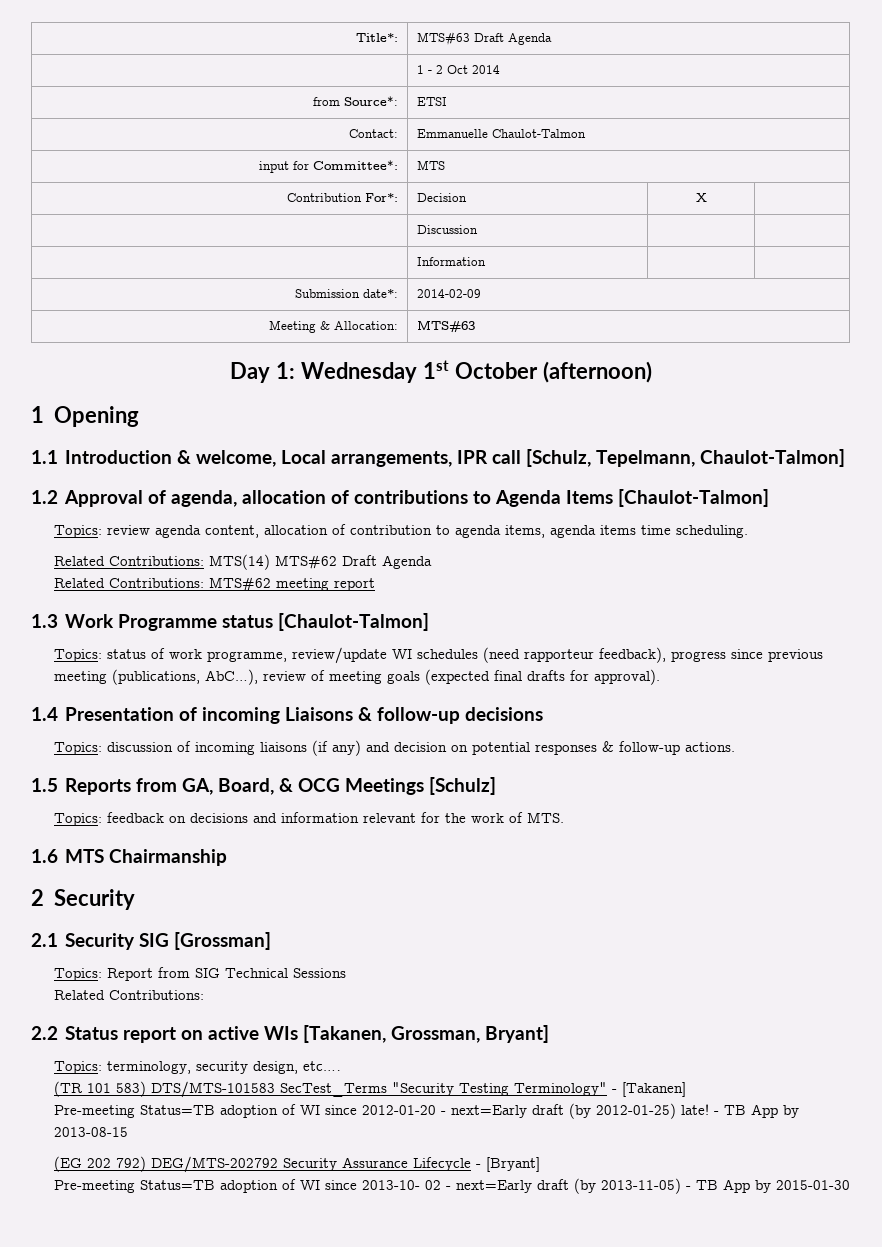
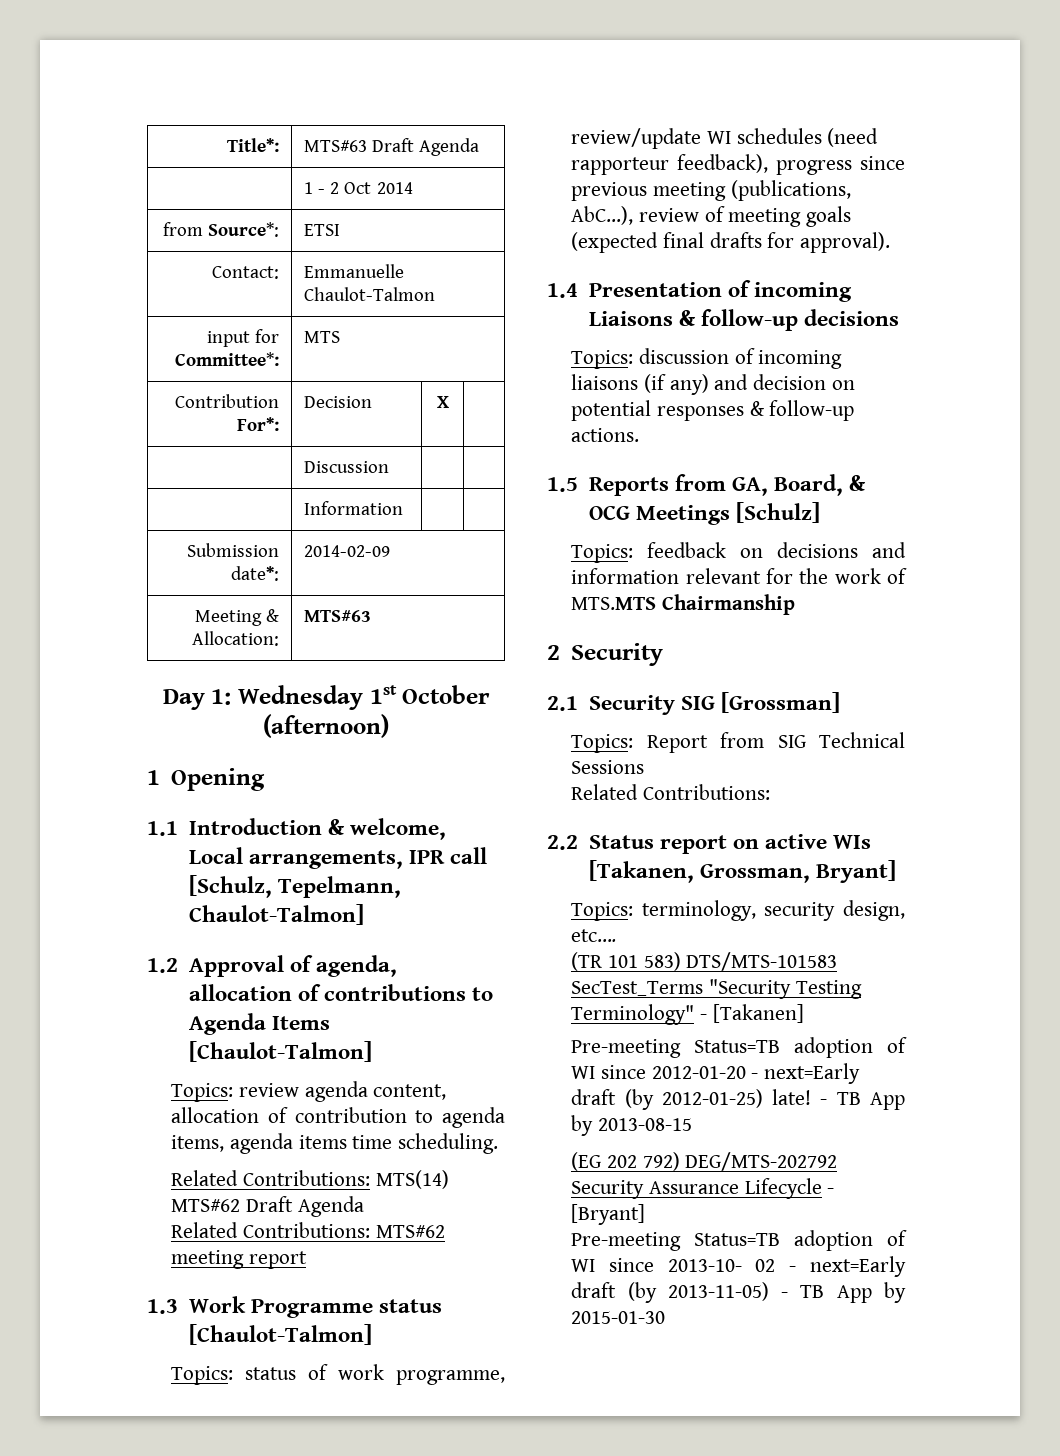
- Topics: feedback on decisions and information relevant for the work of MTS.
- 1.6 MTS Chairmanship
+ Topics: feedback on decisions and information relevant for the work of MTS.MTS Chairmanship

